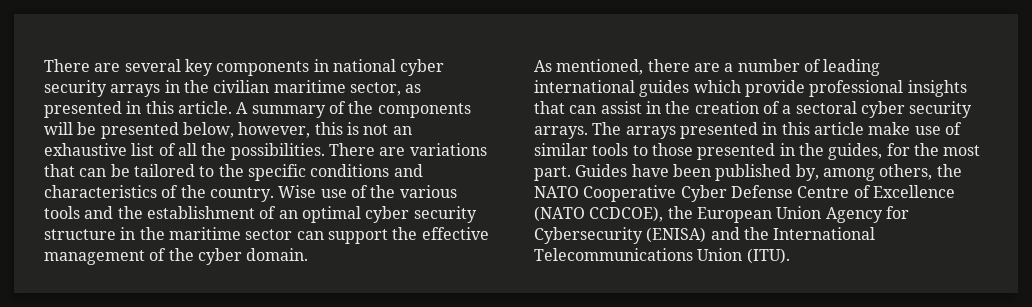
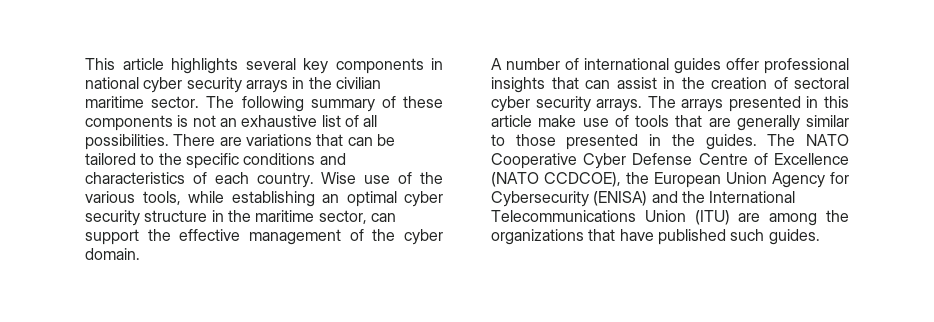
- There are several key components in national cyber security arrays in the civilian maritime sector, as presented in this article. A summary of the components will be presented below, however, this is not an exhaustive list of all the possibilities.
+ This article highlights several key components in national cyber security arrays in the civilian maritime sector. The following summary of these components is not an exhaustive list of all possibilities.
- There are variations that can be tailored to the specific conditions and characteristics of the country.
+ There are variations that can be tailored to the specific conditions and characteristics of each country.
- Wise use of the various tools and the establishment of an optimal cyber security structure in the maritime sector can support the effective management of the cyber domain.
+ Wise use of the various tools, while establishing an optimal cyber security structure in the maritime sector, can support the effective management of the cyber domain.
- As mentioned, there are a number of leading international guides which provide professional insights that can assist in the creation of a sectoral cyber security arrays.
+ A number of international guides offer professional insights that can assist in the creation of sectoral cyber security arrays.
- The arrays presented in this article make use of similar tools to those presented in the guides, for the most part. Guides have been published by, among others, the NATO Cooperative Cyber Defense Centre of Excellence (NATO CCDCOE), the European Union Agency for Cybersecurity (ENISA) and the International Telecommunications Union (ITU).
+ The arrays presented in this article make use of tools that are generally similar to those presented in the guides. The NATO Cooperative Cyber Defense Centre of Excellence (NATO CCDCOE), the European Union Agency for Cybersecurity (ENISA) and the International Telecommunications Union (ITU) are among the organizations that have published such guides.

